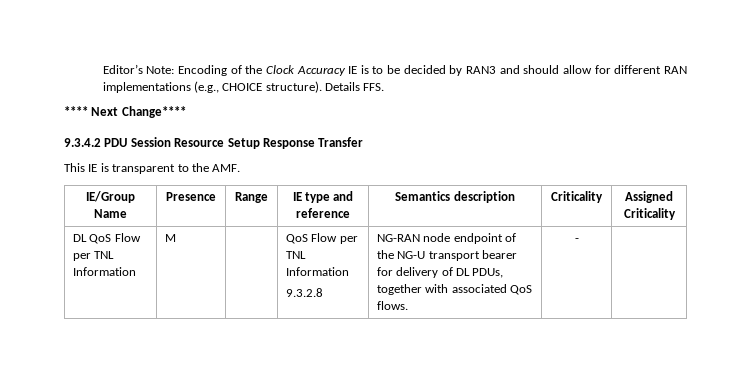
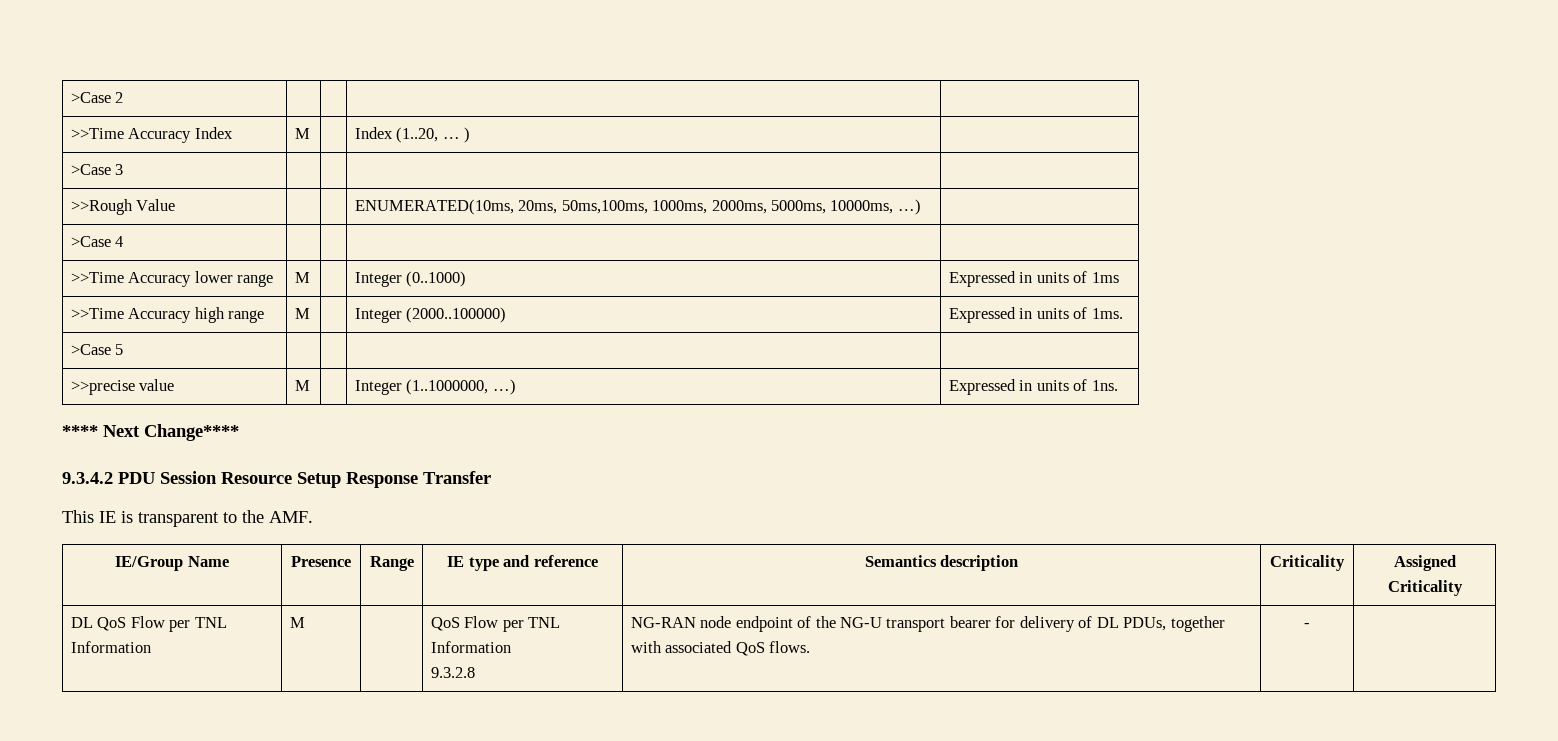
- Editor’s Note: Encoding of the Clock Accuracy IE is to be decided by RAN3 and should allow for different RAN implementations (e.g., CHOICE structure). Details FFS.
+ >Case 2 | | | |
+ >>Time Accuracy Index | M | | Index (1..20, … ) |
+ >Case 3 | | | |
+ >>Rough Value | | | ENUMERATED(10ms, 20ms, 50ms,100ms, 1000ms, 2000ms, 5000ms, 10000ms, …) |
+ >Case 4 | | | |
+ >>Time Accuracy lower range | M | | Integer (0..1000) | Expressed in units of 1ms
+ >>Time Accuracy high range | M | | Integer (2000..100000) | Expressed in units of 1ms.
+ >Case 5 | | | |
+ >>precise value | M | | Integer (1..1000000, …) | Expressed in units of 1ns.

